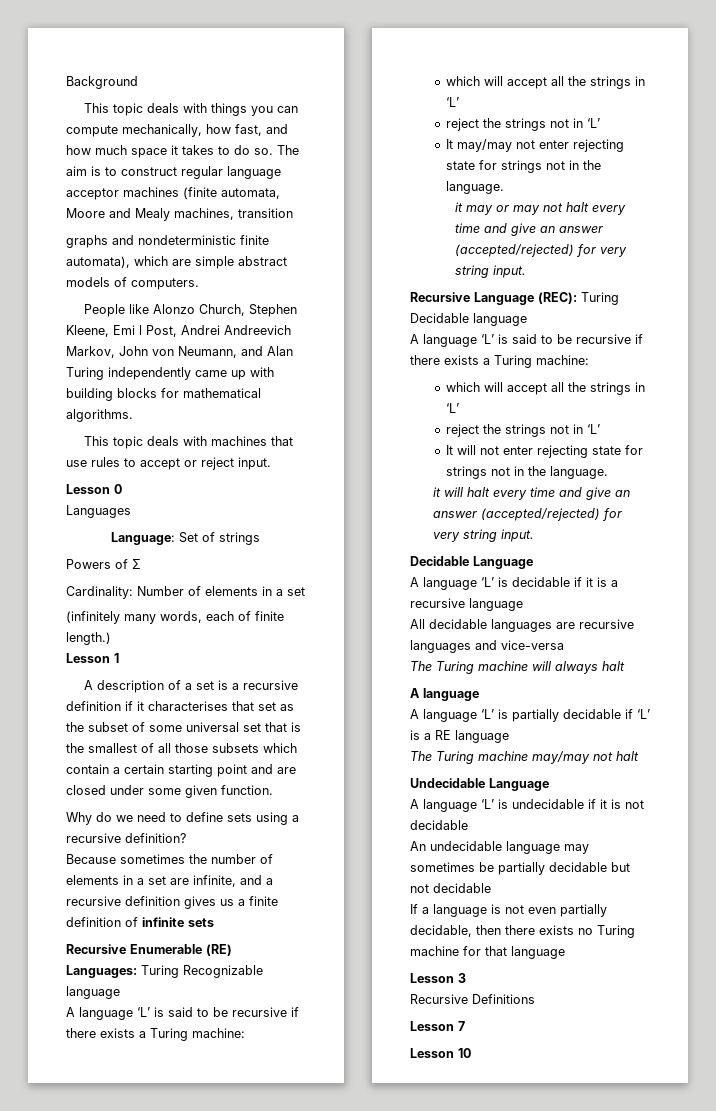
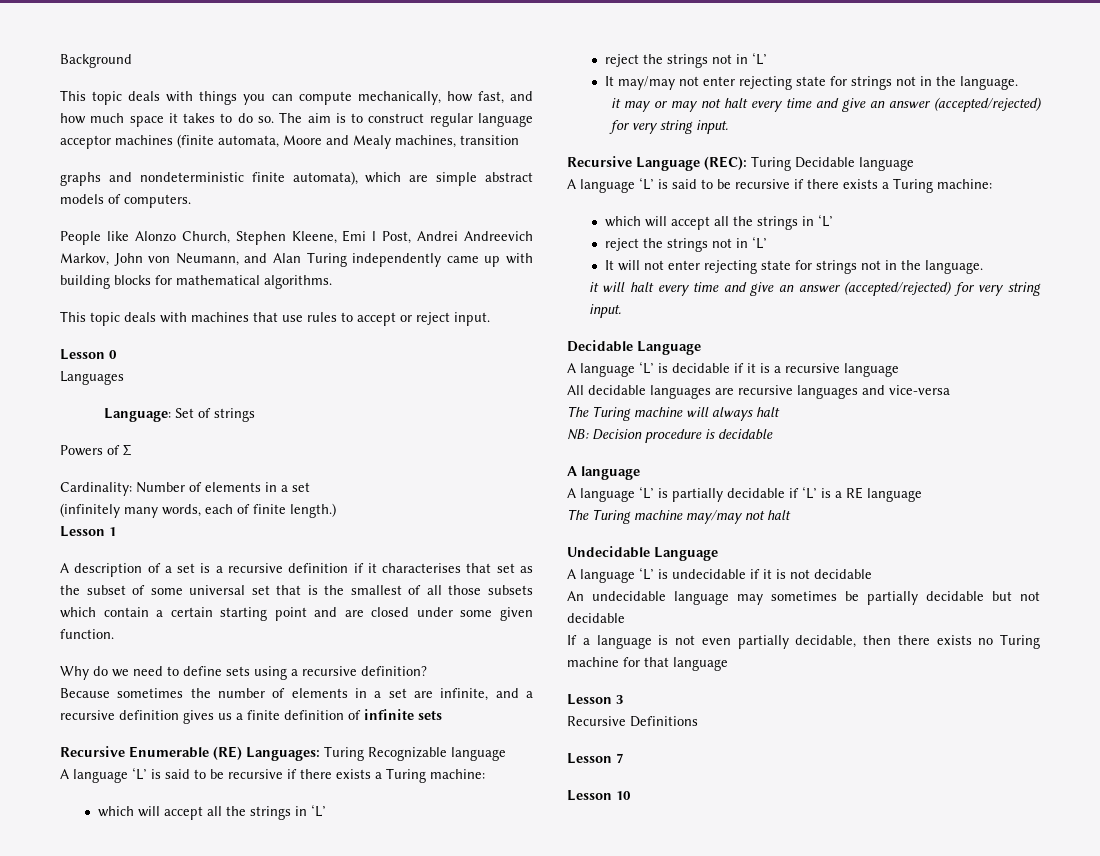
+ NB: Decision procedure is decidable

